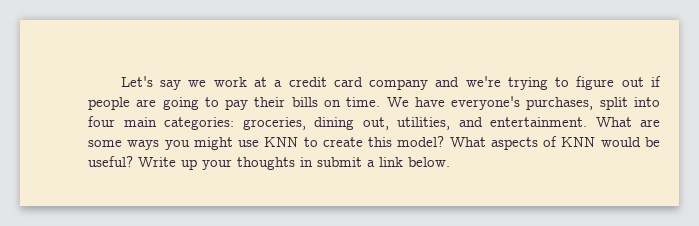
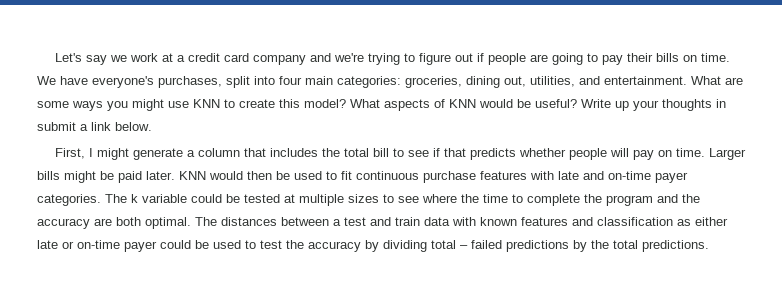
+ First, I might generate a column that includes the total bill to see if that predicts whether people will pay on time. Larger bills might be paid later. KNN would then be used to fit continuous purchase features with late and on-time payer categories. The k variable could be tested at multiple sizes to see where the time to complete the program and the accuracy are both optimal. The distances between a test and train data with known features and classification as either late or on-time payer could be used to test the accuracy by dividing total – failed predictions by the total predictions.

